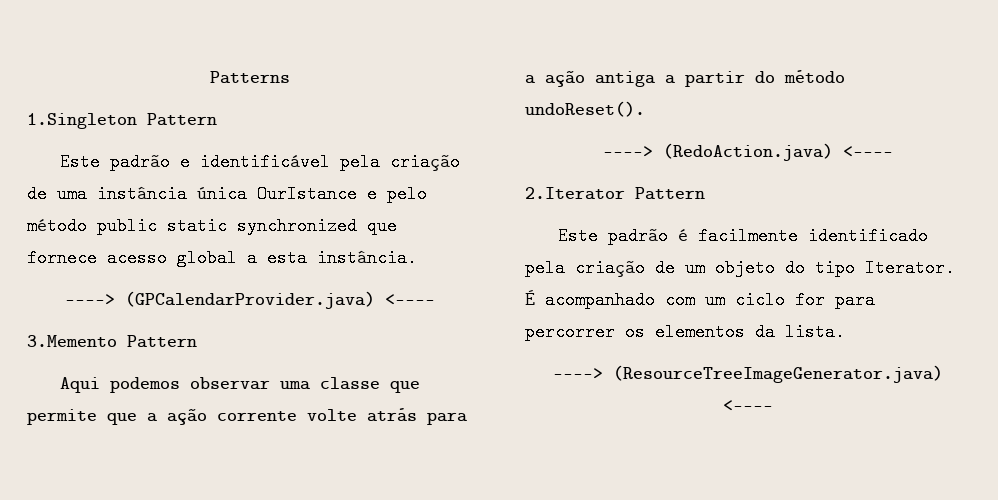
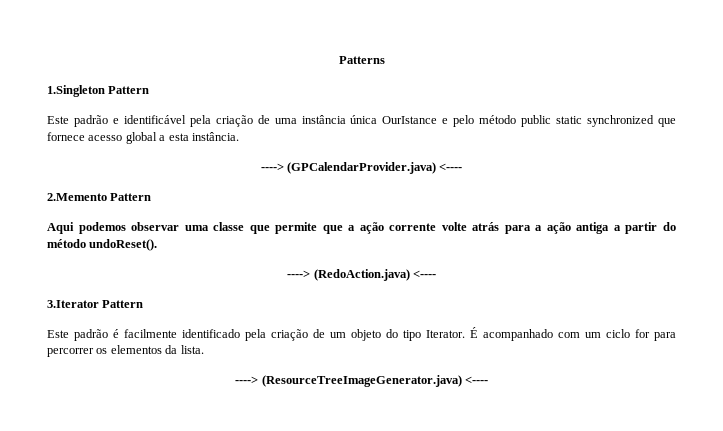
- 3.Memento Pattern
+ 2.Memento Pattern
- 2.Iterator Pattern
+ 3.Iterator Pattern

